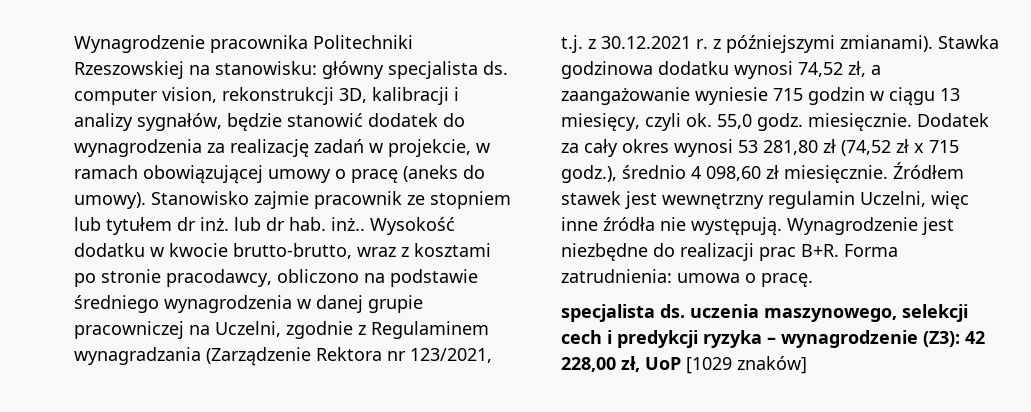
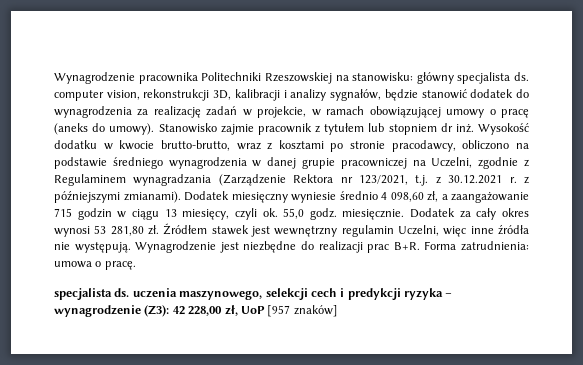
- Stanowisko zajmie pracownik ze stopniem lub tytułem dr inż. lub dr hab. inż..
+ Stanowisko zajmie pracownik z tytułem lub stopniem dr inż.
- Stawka godzinowa dodatku wynosi 74,52 zł, a zaangażowanie wyniesie 715 godzin w ciągu 13 miesięcy, czyli ok.
+ Dodatek miesięczny wyniesie średnio 4 098,60 zł, a zaangażowanie 715 godzin w ciągu 13 miesięcy, czyli ok.
- Dodatek za cały okres wynosi 53 281,80 zł (74,52 zł x 715 godz.), średnio 4 098,60 zł miesięcznie.
+ Dodatek za cały okres wynosi 53 281,80 zł.
- specjalista ds. uczenia maszynowego, selekcji cech i predykcji ryzyka – wynagrodzenie (Z3): 42 228,00 zł, UoP [1029 znaków]
+ specjalista ds. uczenia maszynowego, selekcji cech i predykcji ryzyka – wynagrodzenie (Z3): 42 228,00 zł, UoP [957 znaków]

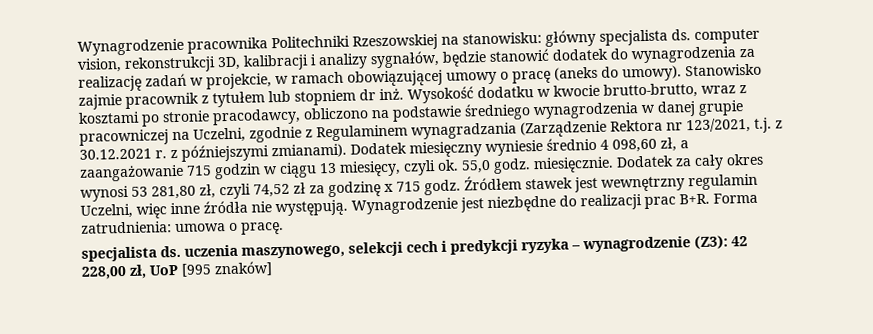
- Dodatek za cały okres wynosi 53 281,80 zł.
+ Dodatek za cały okres wynosi 53 281,80 zł, czyli 74,52 zł za godzinę x 715 godz.
- specjalista ds. uczenia maszynowego, selekcji cech i predykcji ryzyka – wynagrodzenie (Z3): 42 228,00 zł, UoP [957 znaków]
+ specjalista ds. uczenia maszynowego, selekcji cech i predykcji ryzyka – wynagrodzenie (Z3): 42 228,00 zł, UoP [995 znaków]

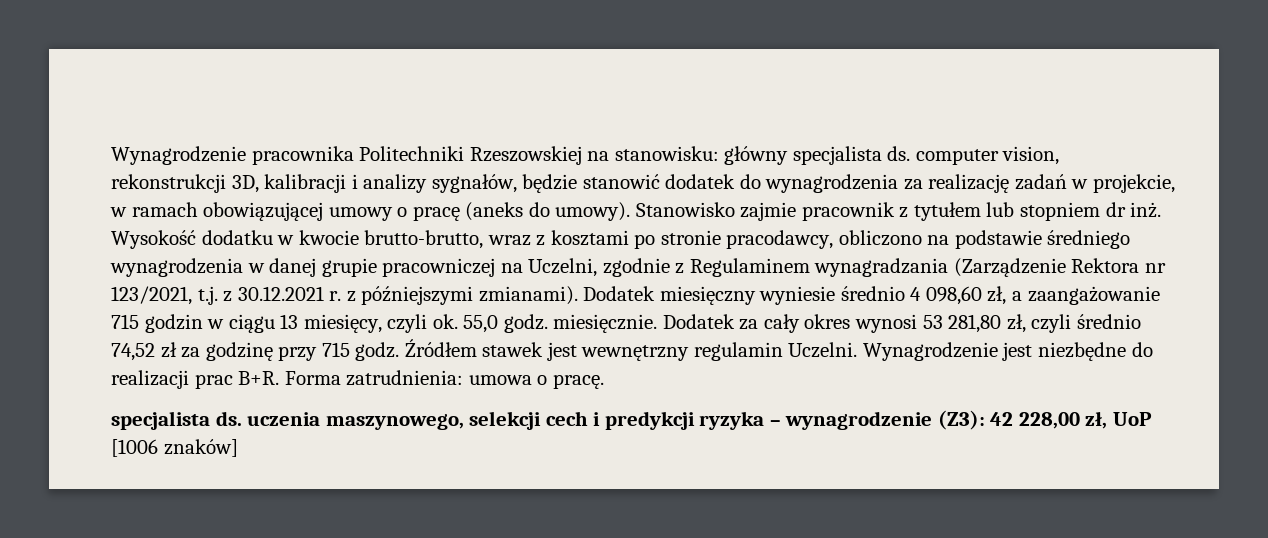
- Dodatek za cały okres wynosi 53 281,80 zł, czyli 74,52 zł za godzinę x 715 godz.
+ Dodatek za cały okres wynosi 53 281,80 zł, czyli średnio 74,52 zł za godzinę przy 715 godz.
- Źródłem stawek jest wewnętrzny regulamin Uczelni, więc inne źródła nie występują.
+ Źródłem stawek jest wewnętrzny regulamin Uczelni.
- specjalista ds. uczenia maszynowego, selekcji cech i predykcji ryzyka – wynagrodzenie (Z3): 42 228,00 zł, UoP [995 znaków]
+ specjalista ds. uczenia maszynowego, selekcji cech i predykcji ryzyka – wynagrodzenie (Z3): 42 228,00 zł, UoP [1006 znaków]

